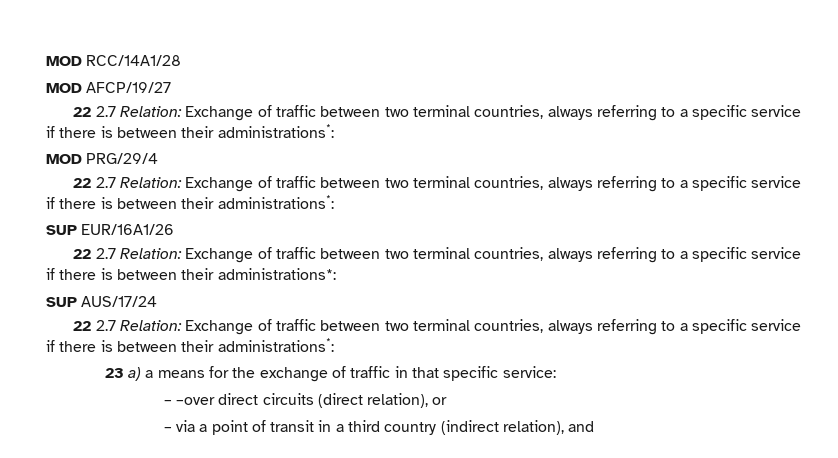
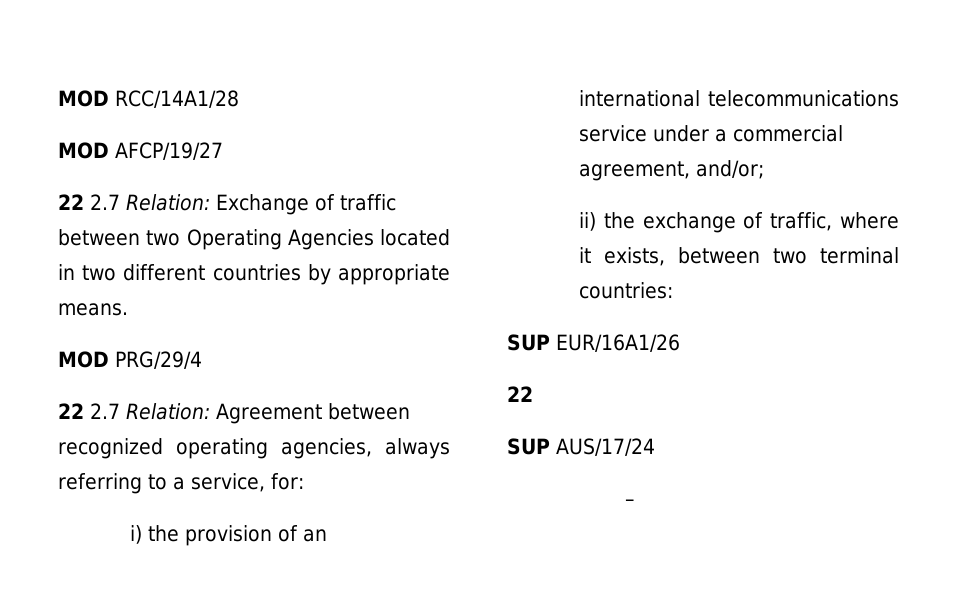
  MOD AFCP/19/27
- 22 2.7 Relation: Exchange of traffic between two terminal countries, always referring to a specific service if there is between their administrations*:
+ 22 2.7 Relation: Exchange of traffic between two Operating Agencies located in two different countries by appropriate means.
  MOD PRG/29/4
- 22 2.7 Relation: Exchange of traffic between two terminal countries, always referring to a specific service if there is between their administrations*:
+ 22 2.7 Relation: Agreement between recognized operating agencies, always referring to a service, for:
+ i) the provision of an international telecommunications service under a commercial agreement, and/or;
+ ii) the exchange of traffic, where it exists, between two terminal countries:
  SUP EUR/16A1/26
- 22 2.7 Relation: Exchange of traffic between two terminal countries, always referring to a specific service if there is between their administrations*:
+ 22
  SUP AUS/17/24
- 22 2.7 Relation: Exchange of traffic between two terminal countries, always referring to a specific service if there is between their administrations*:
- 23 a) a means for the exchange of traffic in that specific service:
- – –over direct circuits (direct relation), or
- – via a point of transit in a third country (indirect relation), and
+ –

